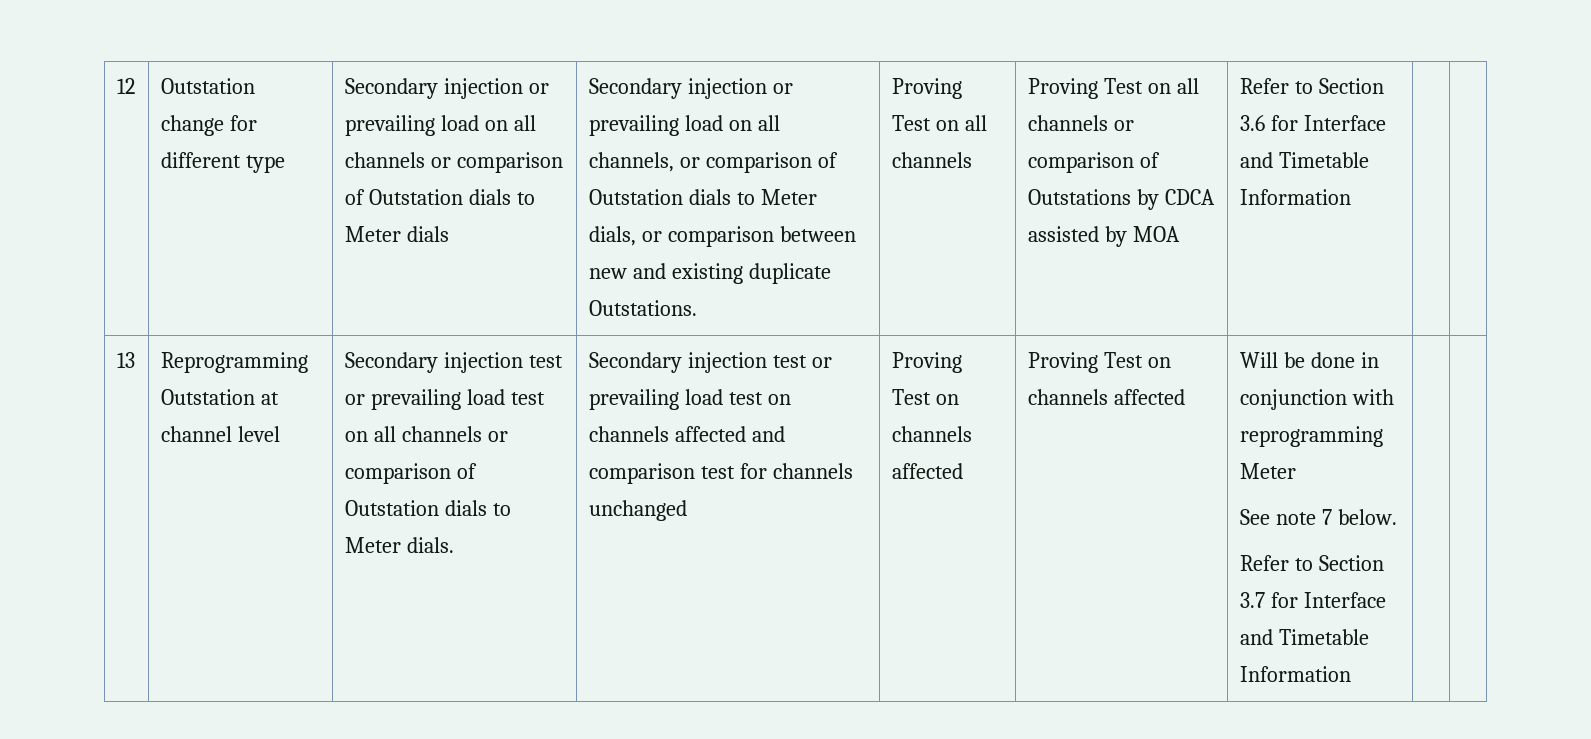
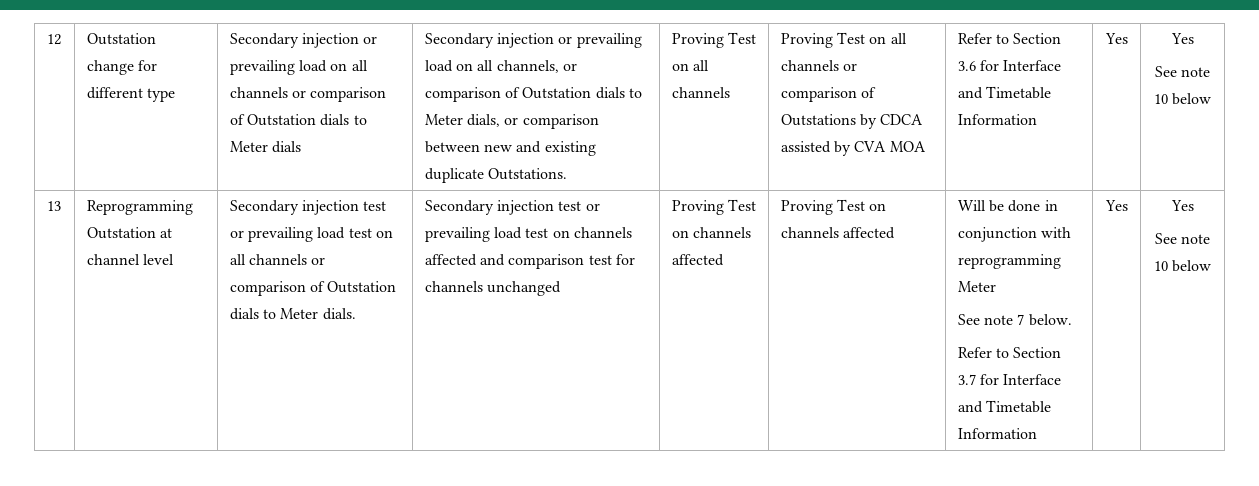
- Proving Test on all channels or comparison of Outstations by CDCA assisted by MOA
+ Proving Test on all channels or comparison of Outstations by CDCA assisted by CVA MOA
- Refer to Section 3.6 for Interface and Timetable Information
+ Refer to Section 3.6 for Interface and Timetable Information | Yes | Yes
+ See note 10 below
- Refer to Section 3.7 for Interface and Timetable Information
+ Refer to Section 3.7 for Interface and Timetable Information | Yes | Yes
+ See note 10 below

